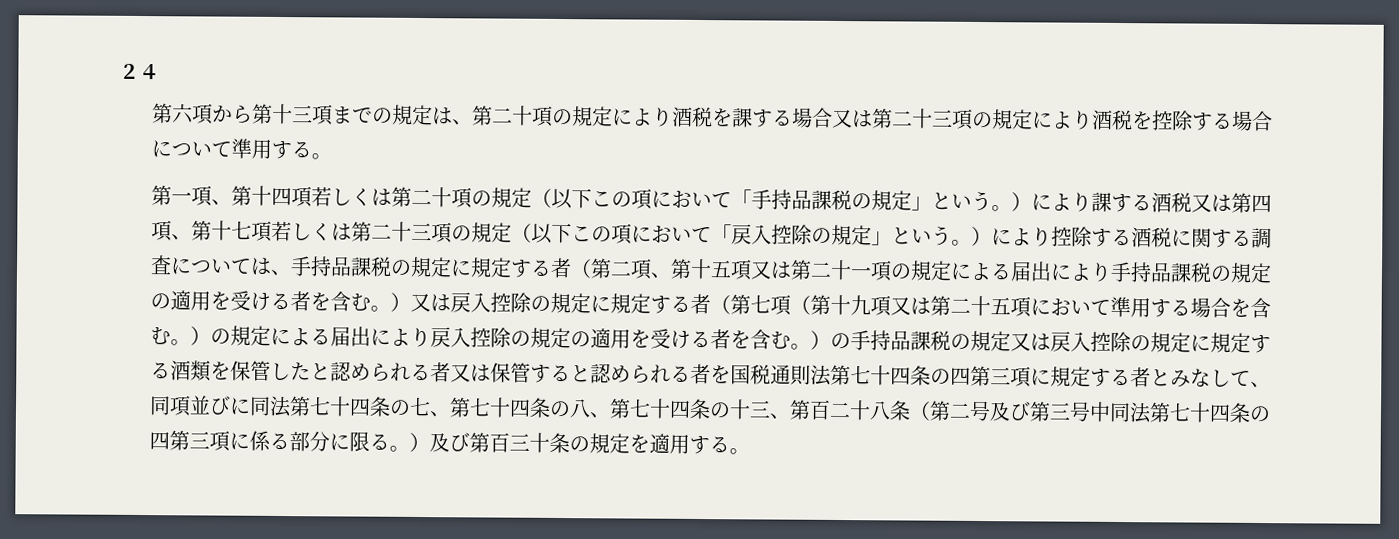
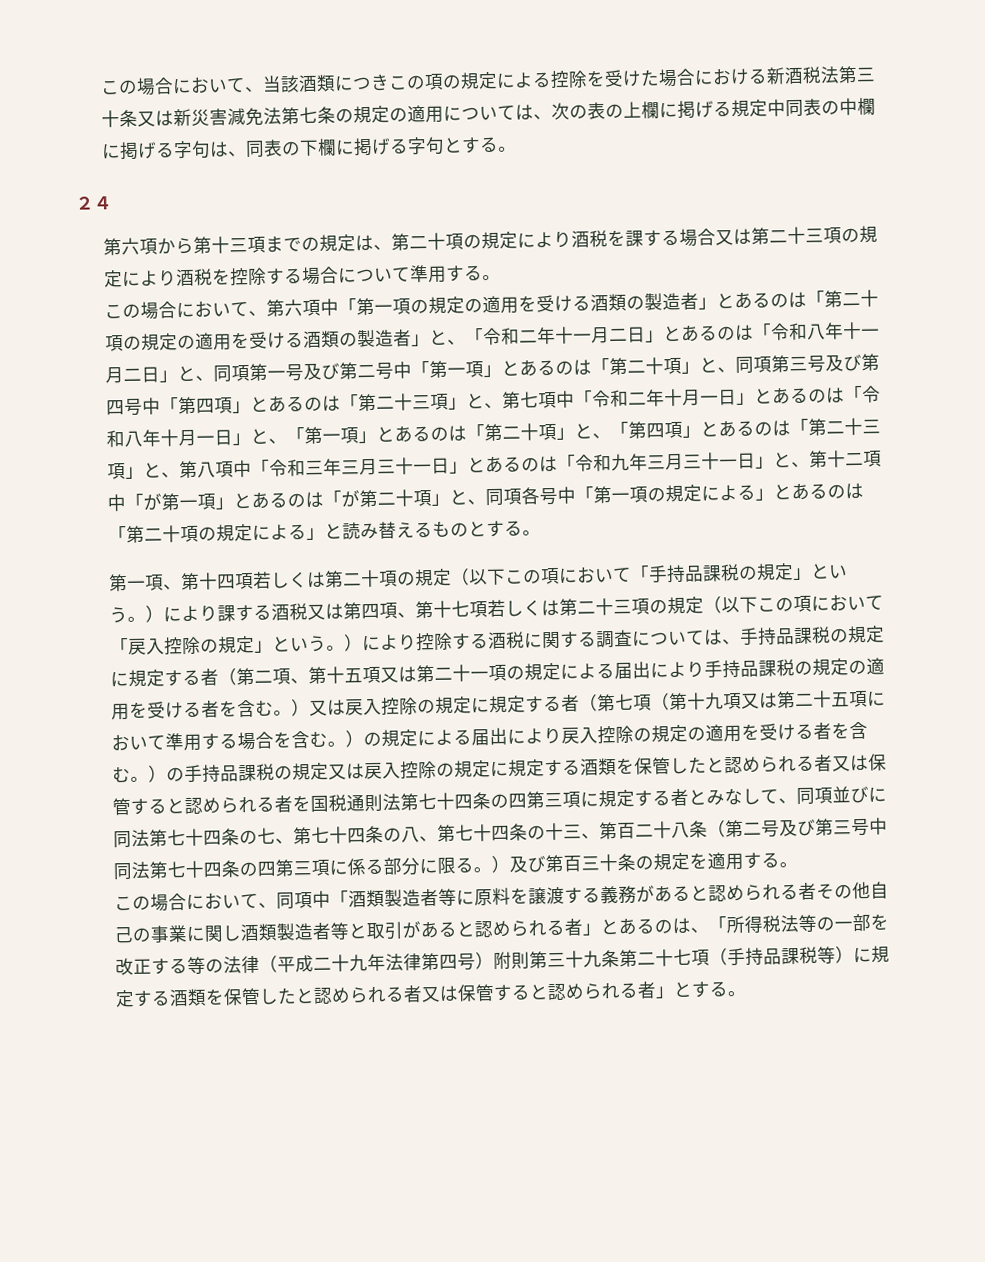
+ この場合において、当該酒類につきこの項の規定による控除を受けた場合における新酒税法第三十条又は新災害減免法第七条の規定の適用については、次の表の上欄に掲げる規定中同表の中欄に掲げる字句は、同表の下欄に掲げる字句とする。
+ この場合において、第六項中「第一項の規定の適用を受ける酒類の製造者」とあるのは「第二十項の規定の適用を受ける酒類の製造者」と、「令和二年十一月二日」とあるのは「令和八年十一月二日」と、同項第一号及び第二号中「第一項」とあるのは「第二十項」と、同項第三号及び第四号中「第四項」とあるのは「第二十三項」と、第七項中「令和二年十月一日」とあるのは「令和八年十月一日」と、「第一項」とあるのは「第二十項」と、「第四項」とあるのは「第二十三項」と、第八項中「令和三年三月三十一日」とあるのは「令和九年三月三十一日」と、第十二項中「が第一項」とあるのは「が第二十項」と、同項各号中「第一項の規定による」とあるのは「第二十項の規定による」と読み替えるものとする。
+ この場合において、同項中「酒類製造者等に原料を譲渡する義務があると認められる者その他自己の事業に関し酒類製造者等と取引があると認められる者」とあるのは、「所得税法等の一部を改正する等の法律（平成二十九年法律第四号）附則第三十九条第二十七項（手持品課税等）に規定する酒類を保管したと認められる者又は保管すると認められる者」とする。

